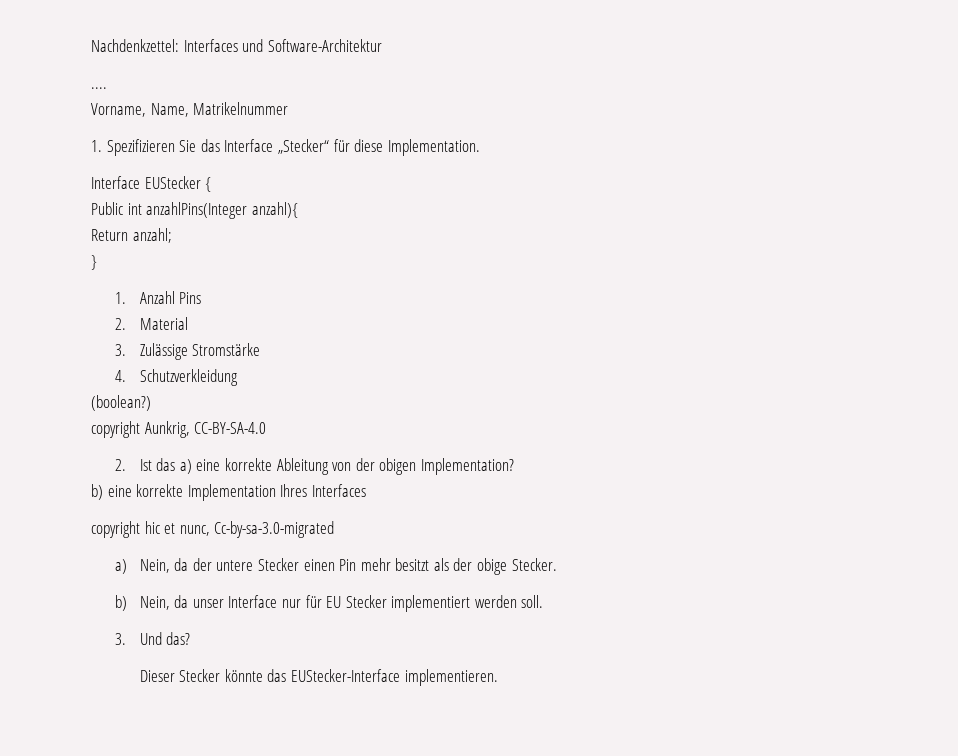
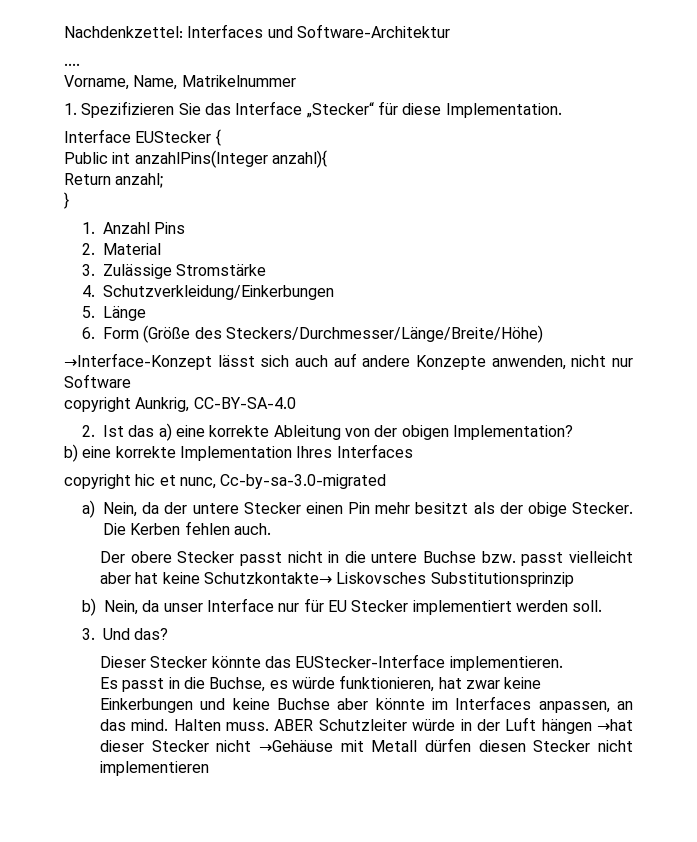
- 4. Schutzverkleidung
- (boolean?)
+ 4. Schutzverkleidung/Einkerbungen
+ 5. Länge
+ 6. Form (Größe des Steckers/Durchmesser/Länge/Breite/Höhe)
+ →Interface-Konzept lässt sich auch auf andere Konzepte anwenden, nicht nur Software
+ Die Kerben fehlen auch.
+ Der obere Stecker passt nicht in die untere Buchse bzw. passt vielleicht aber hat keine Schutzkontakte→ Liskovsches Substitutionsprinzip
+ Es passt in die Buchse, es würde funktionieren, hat zwar keine Einkerbungen und keine Buchse aber könnte im Interfaces anpassen, an das mind. Halten muss. ABER Schutzleiter würde in der Luft hängen →hat dieser Stecker nicht →Gehäuse mit Metall dürfen diesen Stecker nicht implementieren

